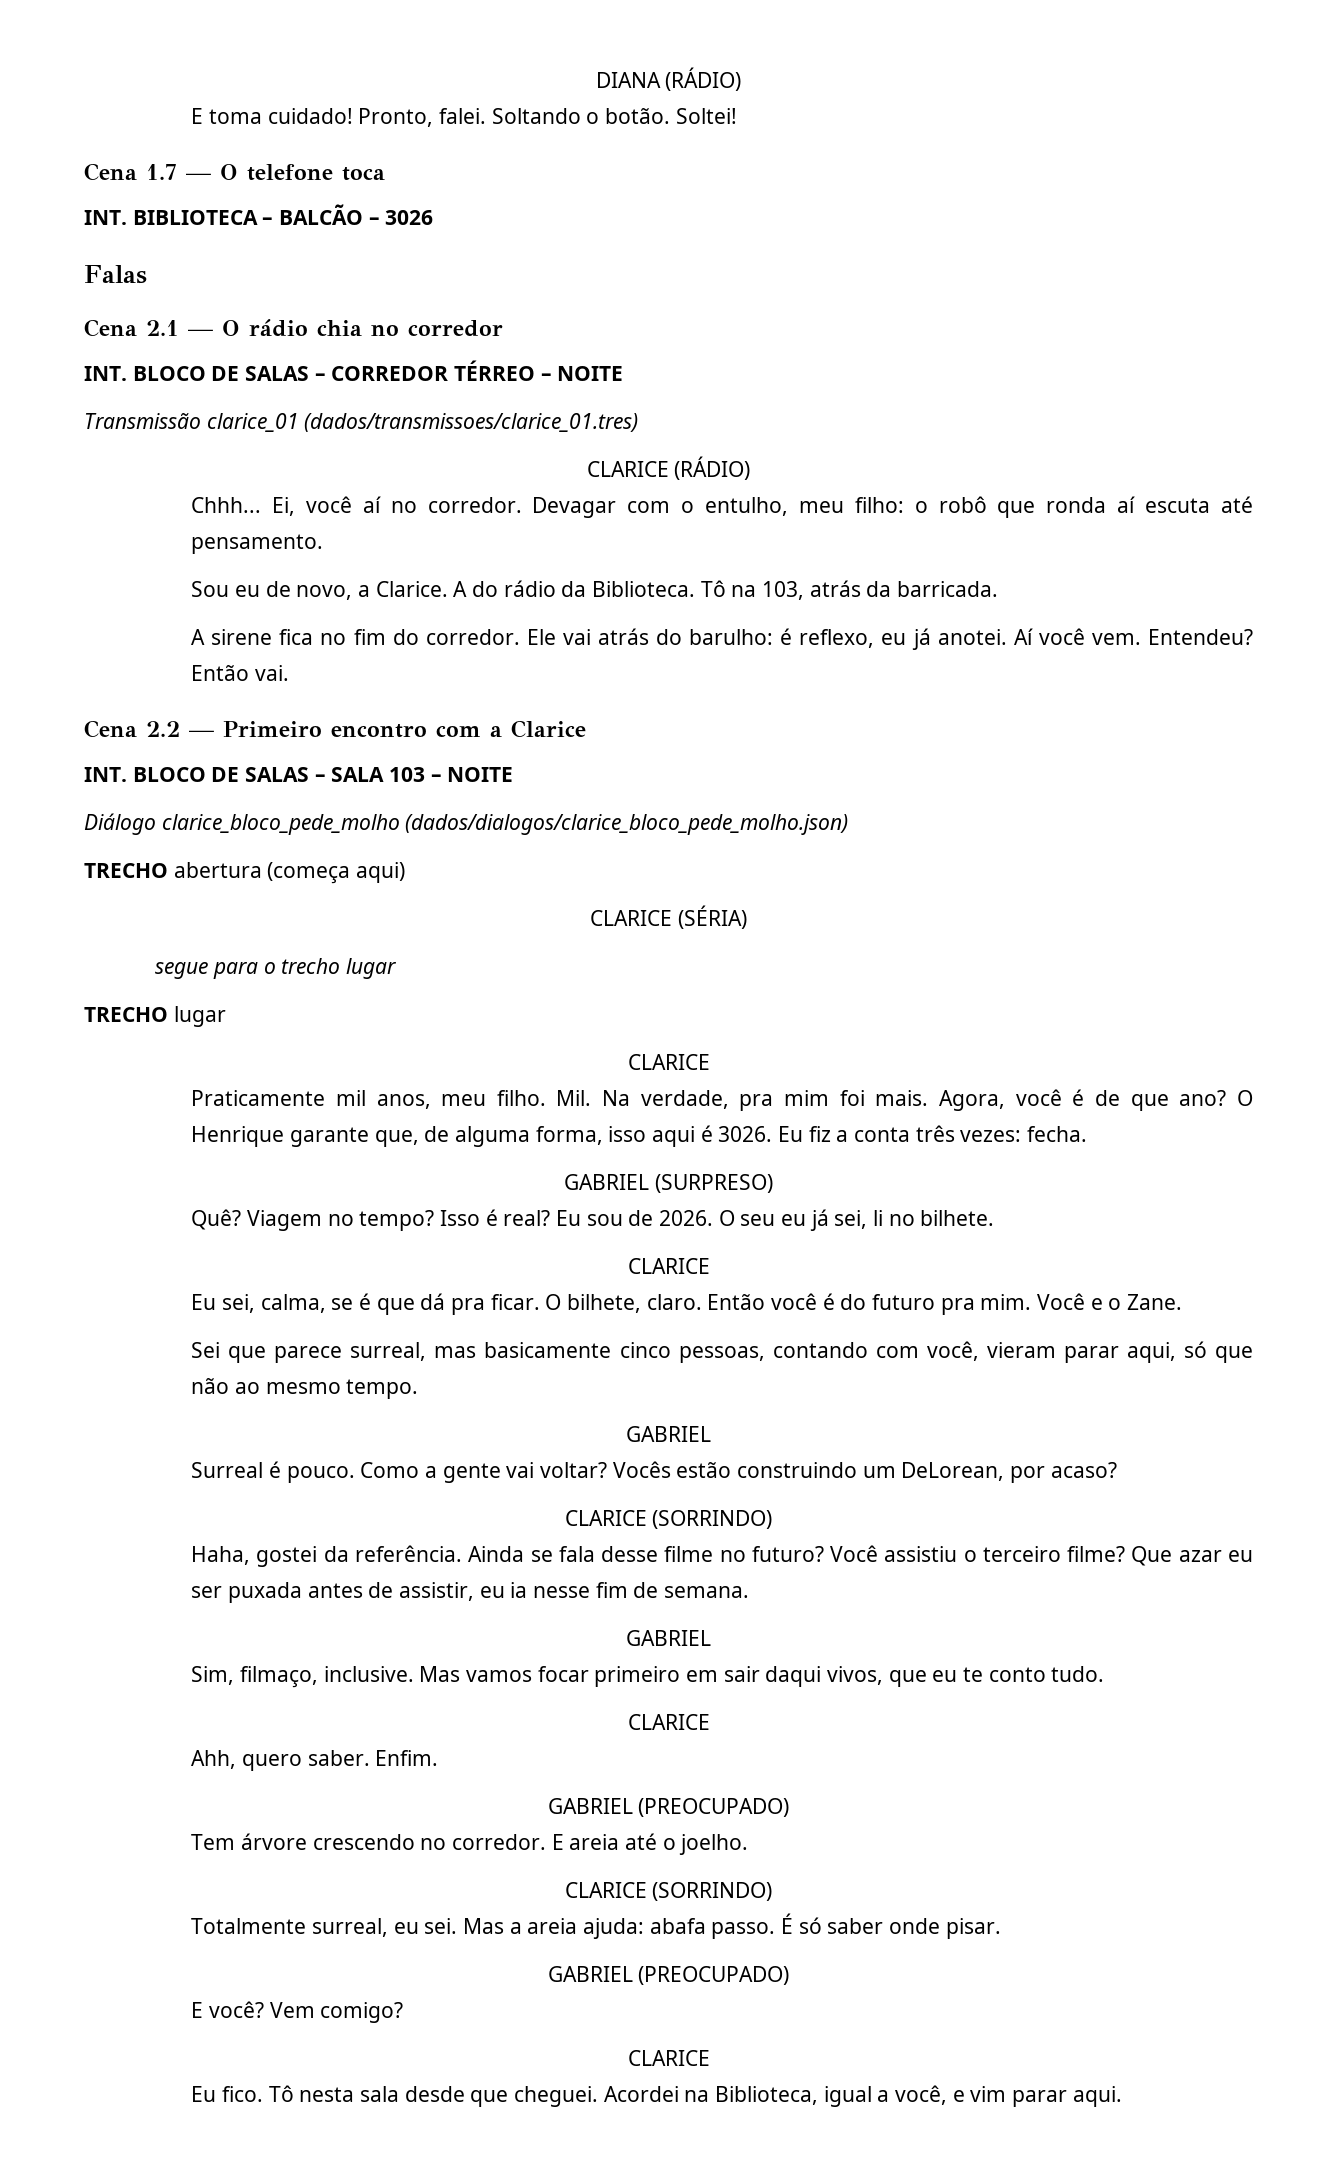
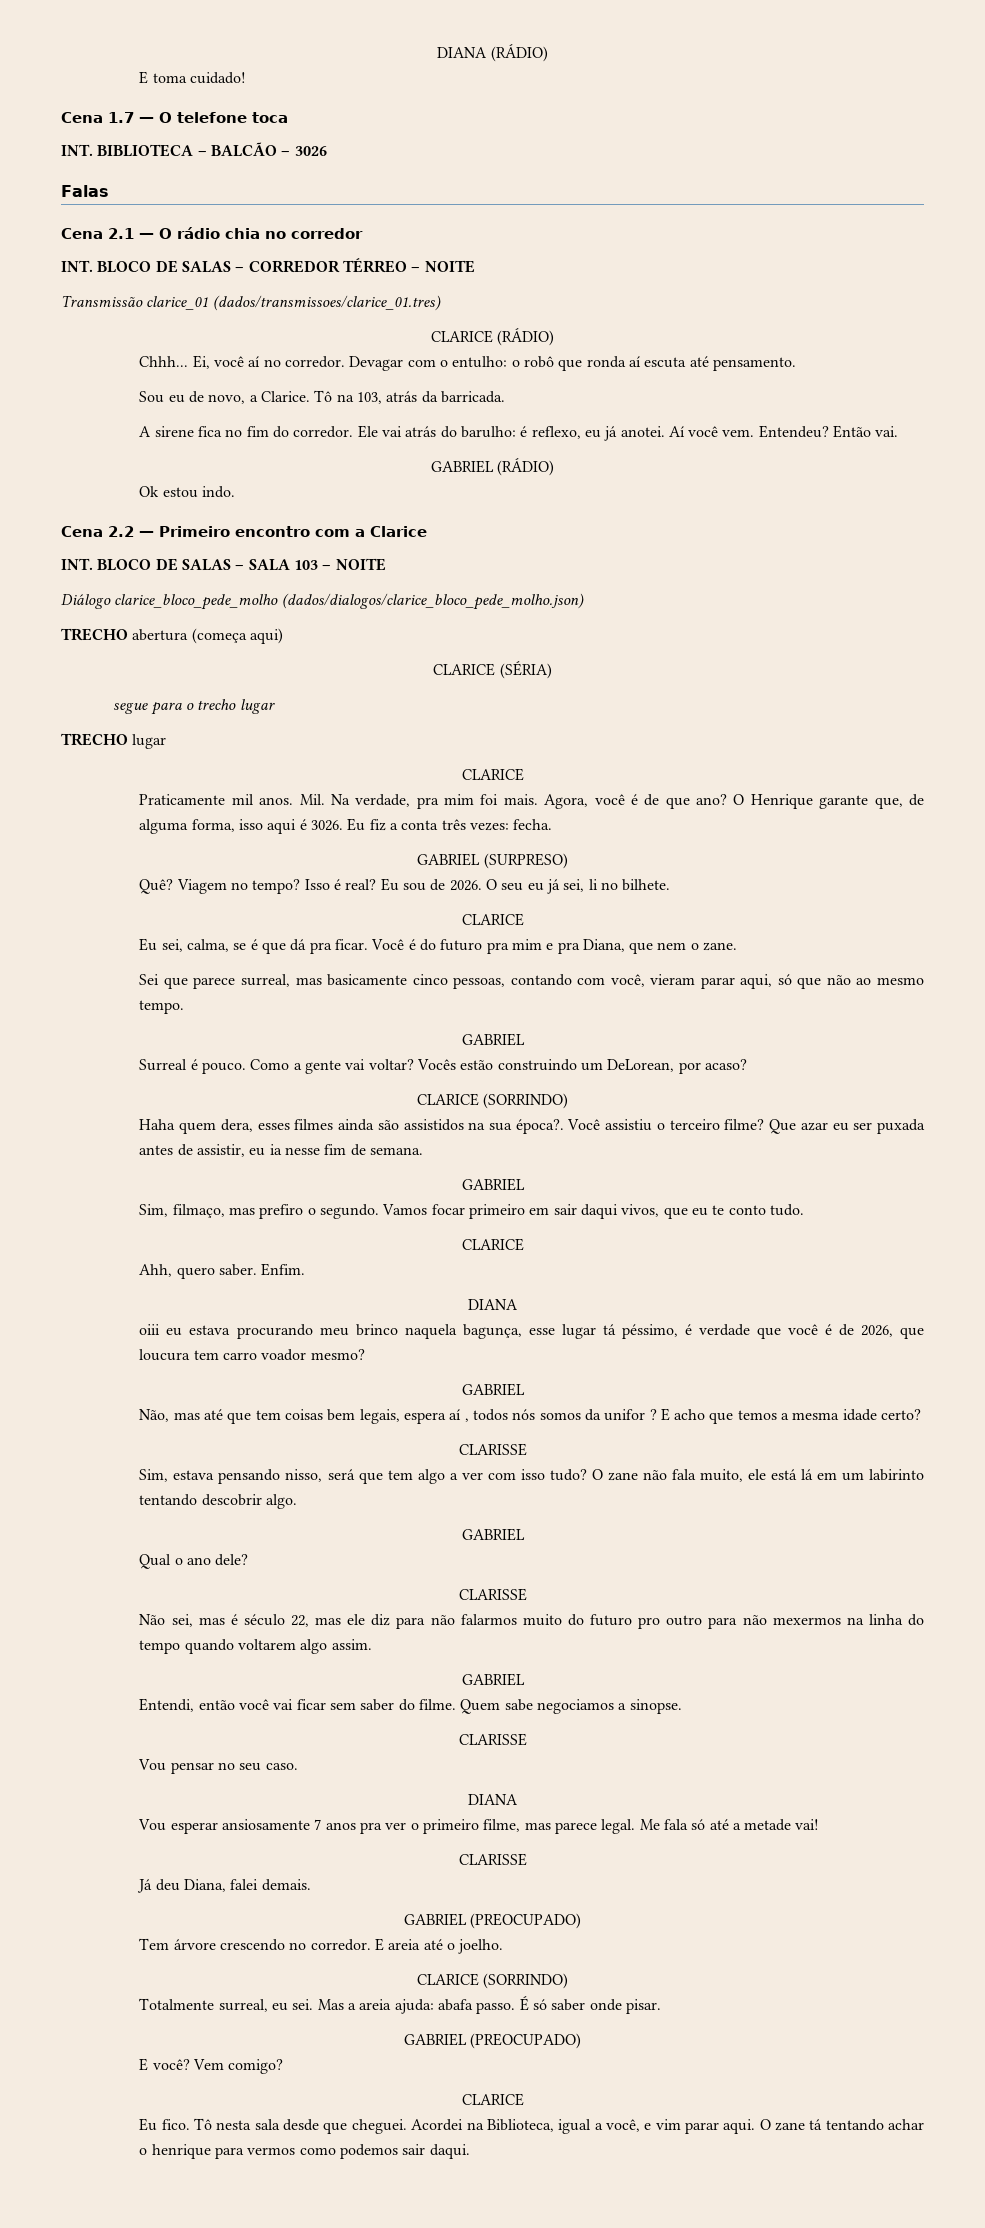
- Pronto, falei. Soltando o botão. Soltei!
- Devagar com o entulho, meu filho: o robô que ronda aí escuta até pensamento.
+ Devagar com o entulho: o robô que ronda aí escuta até pensamento.
- A do rádio da Biblioteca.
+ GABRIEL (RÁDIO)
+ Ok estou indo.
- Praticamente mil anos, meu filho.
+ Praticamente mil anos.
- O bilhete, claro. Então você é do futuro pra mim. Você e o Zane.
+ Você é do futuro pra mim e pra Diana, que nem o zane.
- Haha, gostei da referência. Ainda se fala desse filme no futuro?
+ Haha quem dera, esses filmes ainda são assistidos na sua época?.
- Sim, filmaço, inclusive. Mas vamos focar primeiro em sair daqui vivos, que eu te conto tudo.
+ Sim, filmaço, mas prefiro o segundo. Vamos focar primeiro em sair daqui vivos, que eu te conto tudo.
  Enfim.
+ DIANA
+ oiii eu estava procurando meu brinco naquela bagunça, esse lugar tá péssimo, é verdade que você é de 2026, que loucura tem carro voador mesmo?
+ GABRIEL
+ Não, mas até que tem coisas bem legais, espera aí , todos nós somos da unifor ? E acho que temos a mesma idade certo?
+ CLARISSE
+ Sim, estava pensando nisso, será que tem algo a ver com isso tudo? O zane não fala muito, ele está lá em um labirinto tentando descobrir algo.
+ GABRIEL
+ Qual o ano dele?
+ CLARISSE
+ Não sei, mas é século 22, mas ele diz para não falarmos muito do futuro pro outro para não mexermos na linha do tempo quando voltarem algo assim.
+ GABRIEL
+ Entendi, então você vai ficar sem saber do filme. Quem sabe negociamos a sinopse.
+ CLARISSE
+ Vou pensar no seu caso.
+ DIANA
+ Vou esperar ansiosamente 7 anos pra ver o primeiro filme, mas parece legal. Me fala só até a metade vai!
+ CLARISSE
+ Já deu Diana, falei demais.
+ O zane tá tentando achar o henrique para vermos como podemos sair daqui.

